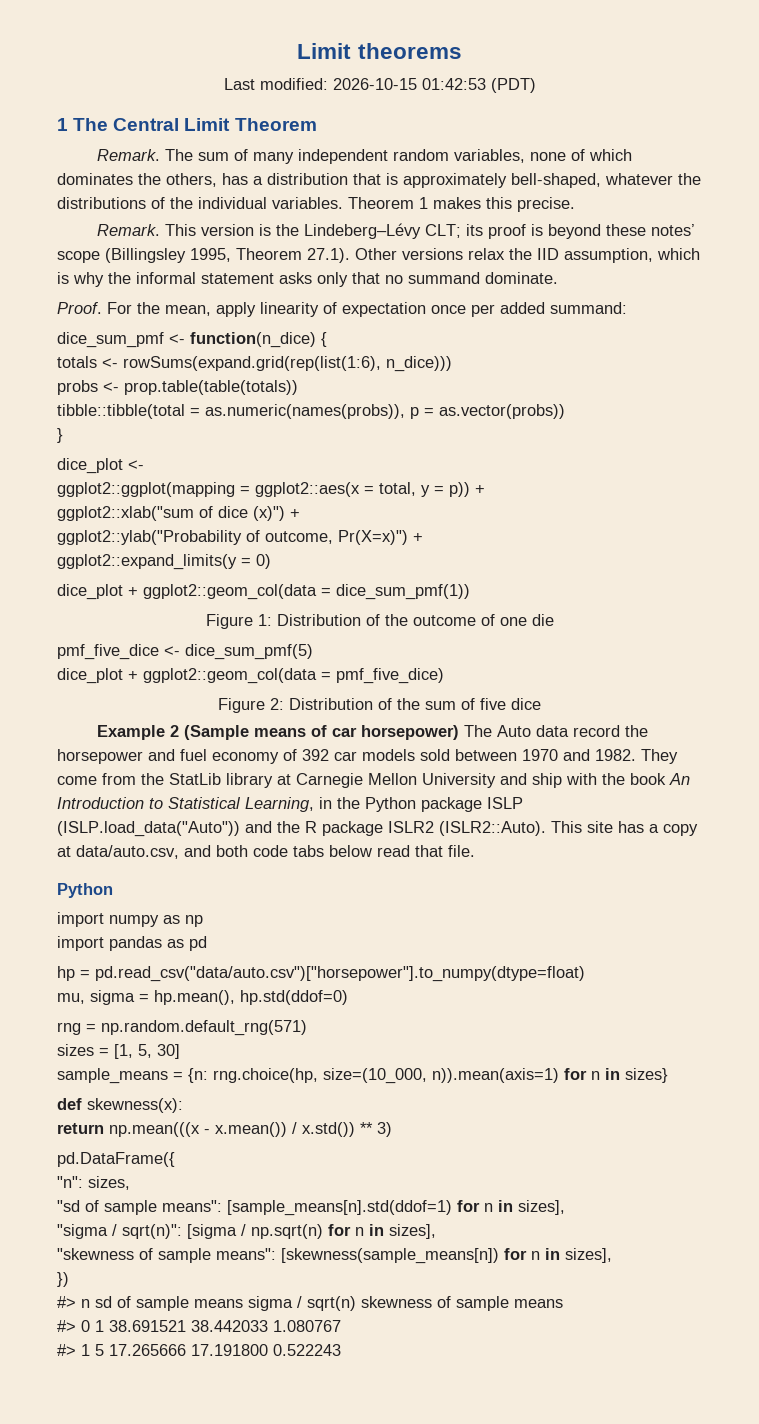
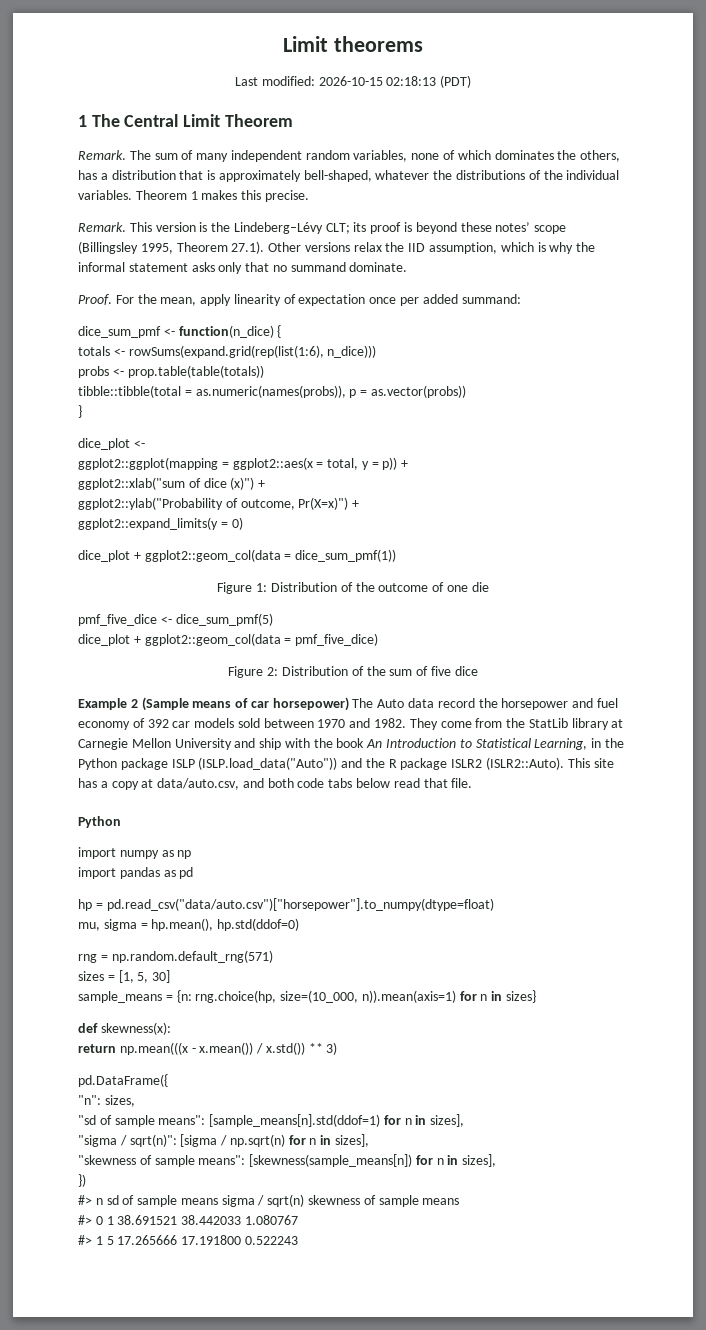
- Last modified: 2026-10-15 01:42:53 (PDT)
+ Last modified: 2026-10-15 02:18:13 (PDT)

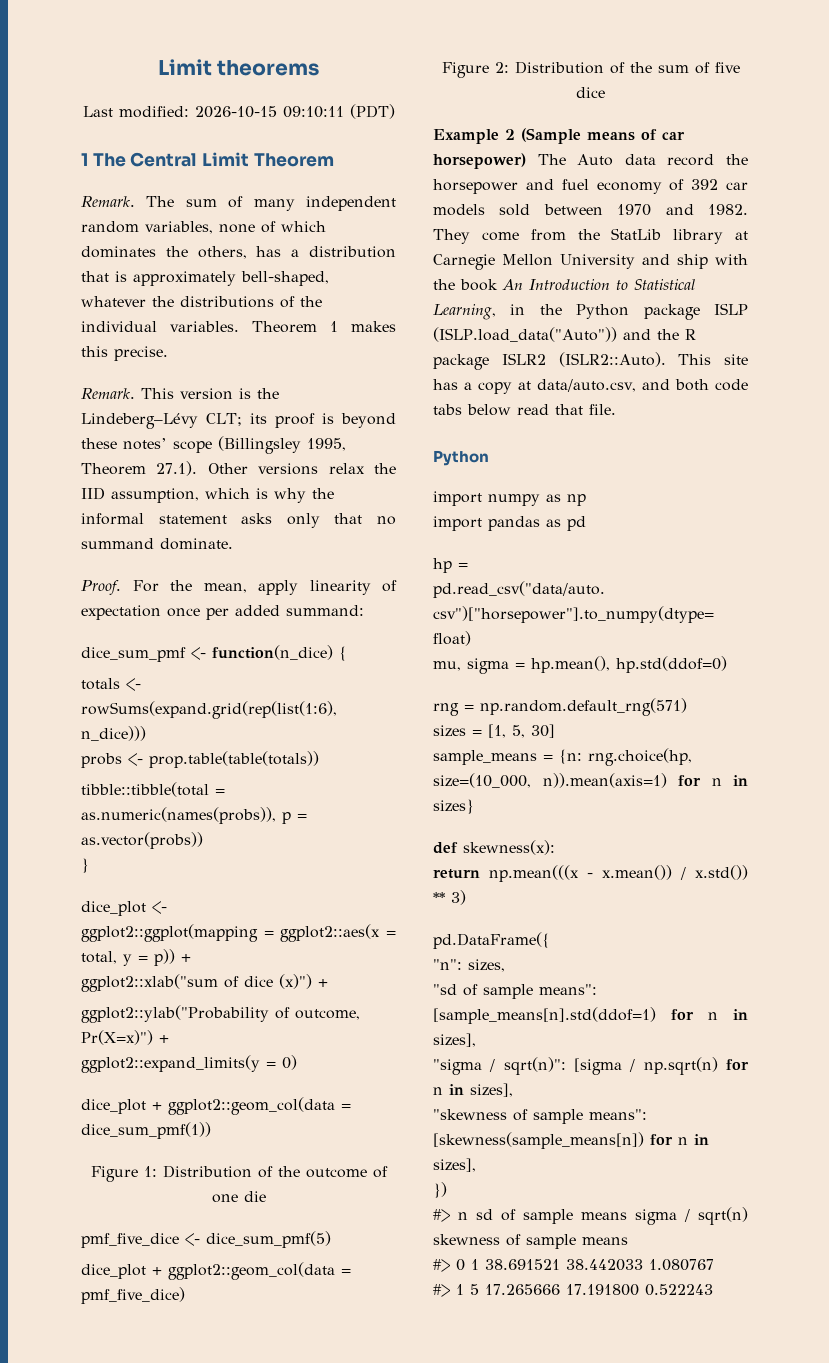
- Last modified: 2026-10-15 02:18:13 (PDT)
+ Last modified: 2026-10-15 09:10:11 (PDT)

